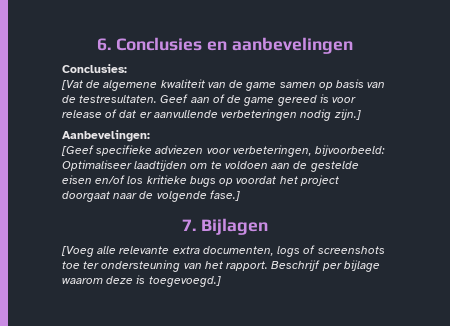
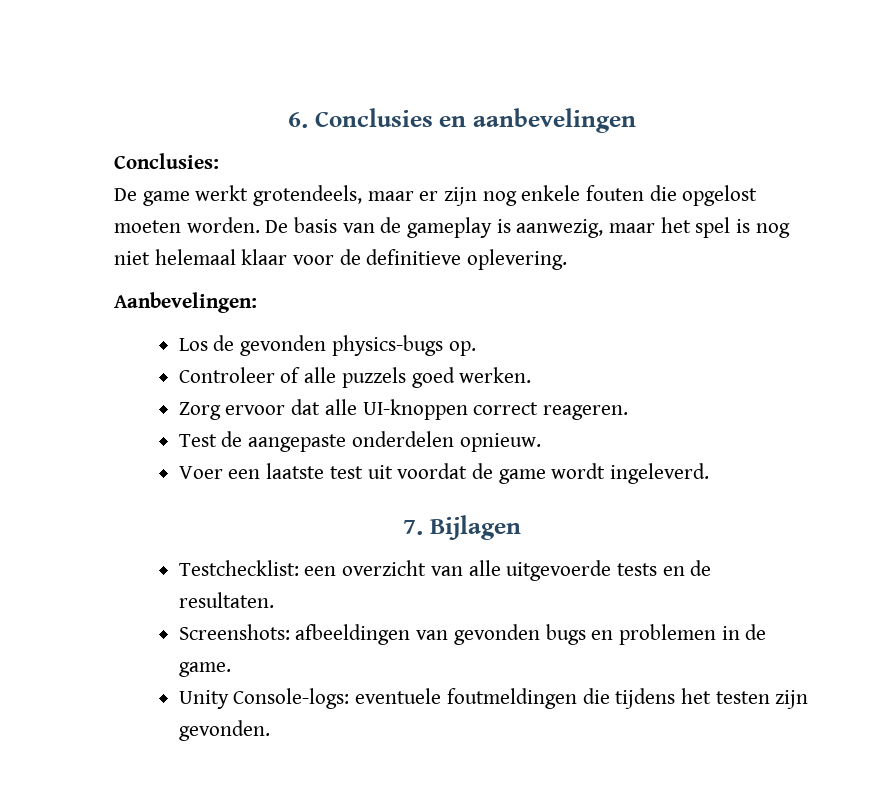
- [Vat de algemene kwaliteit van de game samen op basis van de testresultaten. Geef aan of de game gereed is voor release of dat er aanvullende verbeteringen nodig zijn.]
+ De game werkt grotendeels, maar er zijn nog enkele fouten die opgelost moeten worden. De basis van de gameplay is aanwezig, maar het spel is nog niet helemaal klaar voor de definitieve oplevering.
  Aanbevelingen:
- [Geef specifieke adviezen voor verbeteringen, bijvoorbeeld: Optimaliseer laadtijden om te voldoen aan de gestelde eisen en/of los kritieke bugs op voordat het project doorgaat naar de volgende fase.]
+ Los de gevonden physics-bugs op.
+ Controleer of alle puzzels goed werken.
+ Zorg ervoor dat alle UI-knoppen correct reageren.
+ Test de aangepaste onderdelen opnieuw.
+ Voer een laatste test uit voordat de game wordt ingeleverd.
  7. Bijlagen
- [Voeg alle relevante extra documenten, logs of screenshots toe ter ondersteuning van het rapport. Beschrijf per bijlage waarom deze is toegevoegd.]
+ Testchecklist: een overzicht van alle uitgevoerde tests en de resultaten.
+ Screenshots: afbeeldingen van gevonden bugs en problemen in de game.
+ Unity Console-logs: eventuele foutmeldingen die tijdens het testen zijn gevonden.

